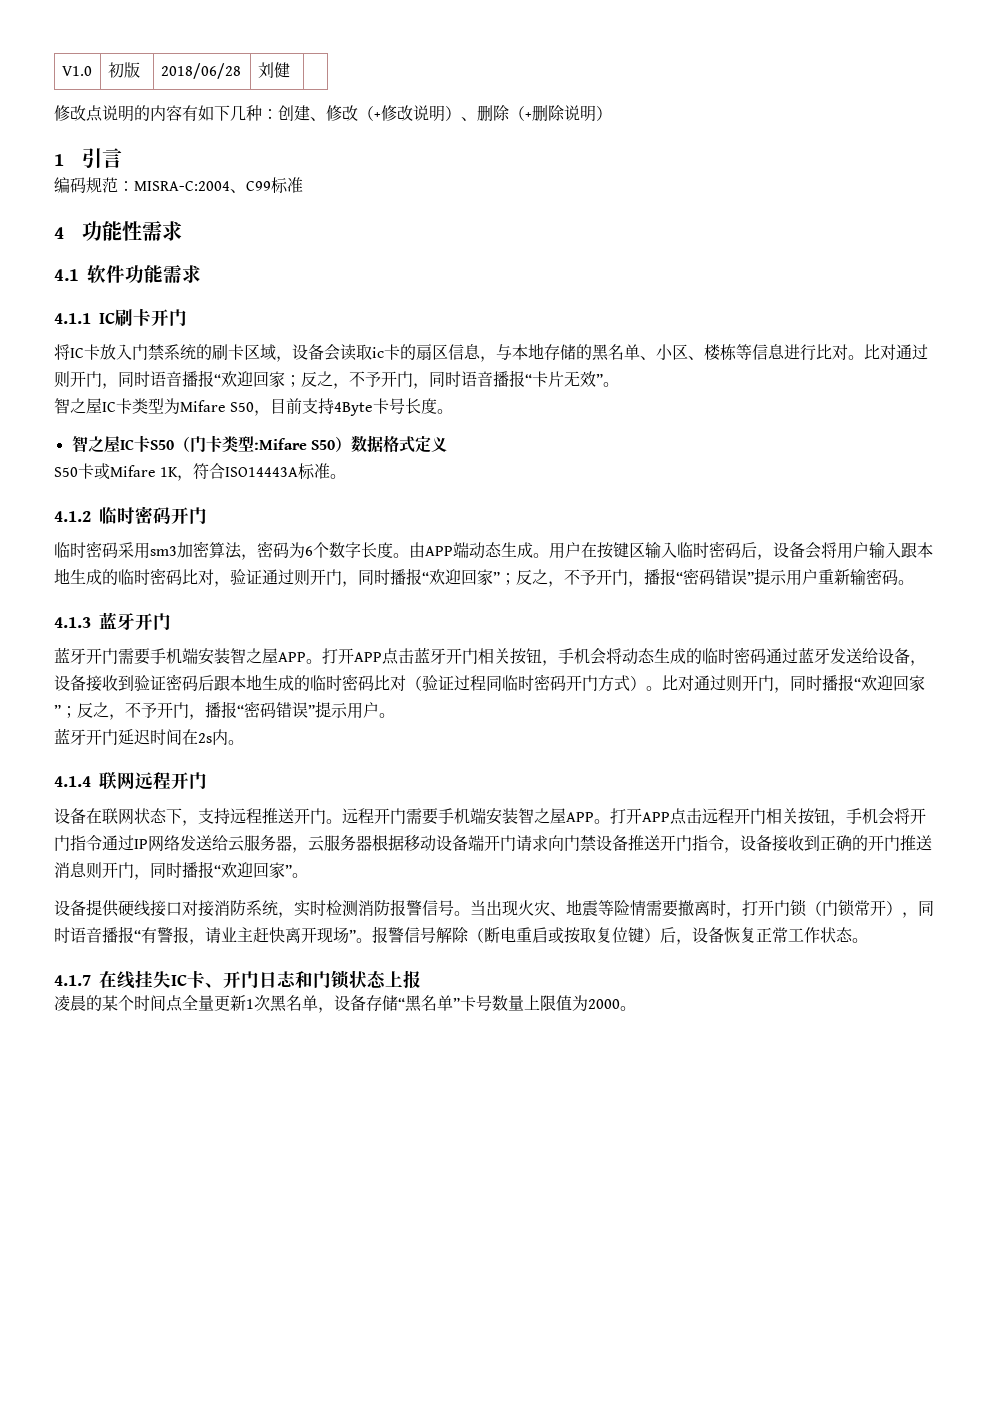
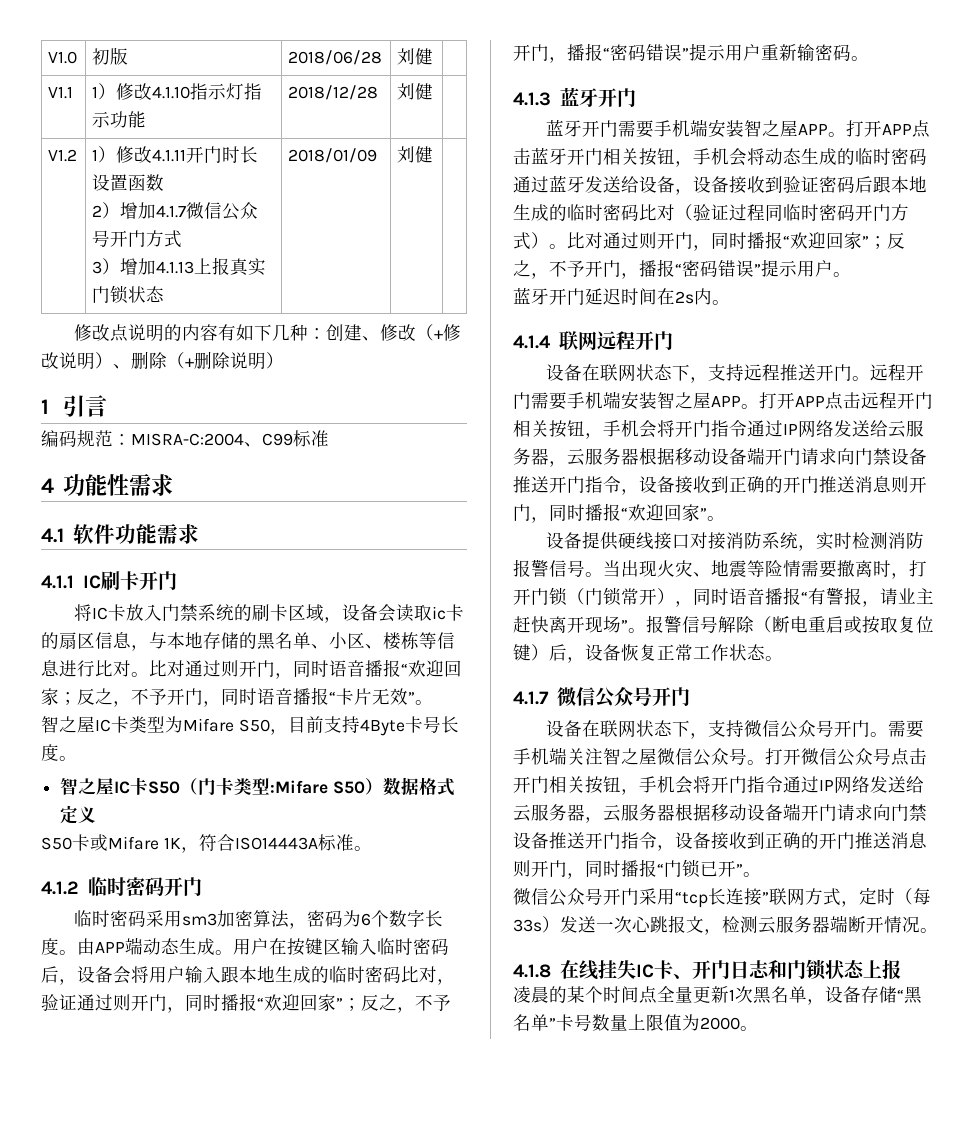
+ V1.1 | 1）修改4.1.10指示灯指示功能 | 2018/12/28 | 刘健 |
+ V1.2 | 1）修改4.1.11开门时长设置函数
+ 2）增加4.1.7微信公众号开门方式
+ 3）增加4.1.13上报真实门锁状态 | 2018/01/09 | 刘健 |
  报警信号解除（断电重启或按取复位键）后，设备恢复正常工作状态。
- 4.1.7在线挂失IC卡、开门日志和门锁状态上报
+ 4.1.7微信公众号开门
+ 设备在联网状态下，支持微信公众号开门。需要手机端关注智之屋微信公众号。打开微信公众号点击开门相关按钮，手机会将开门指令通过IP网络发送给云服务器，云服务器根据移动设备端开门请求向门禁设备推送开门指令，设备接收到正确的开门推送消息则开门，同时播报“门锁已开”。
+ 微信公众号开门采用“tcp长连接”联网方式，定时（每33s）发送一次心跳报文，检测云服务器端断开情况。
+ 4.1.8在线挂失IC卡、开门日志和门锁状态上报

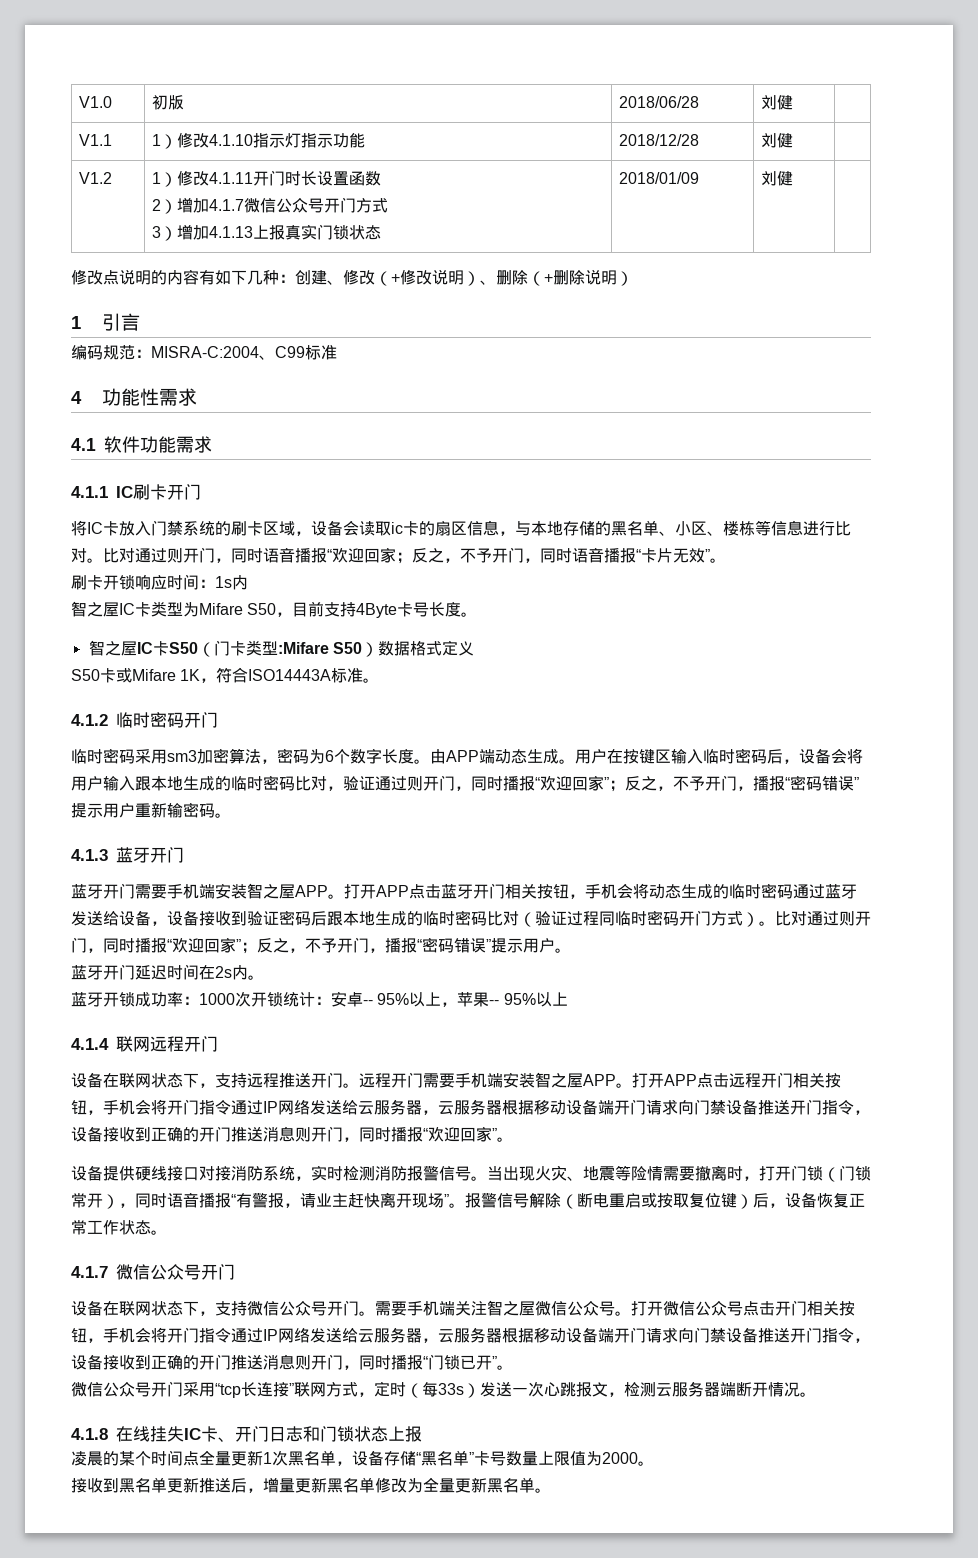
+ 刷卡开锁响应时间：1s内
+ 蓝牙开锁成功率：1000次开锁统计：安卓-- 95%以上，苹果-- 95%以上
+ 接收到黑名单更新推送后，增量更新黑名单修改为全量更新黑名单。

